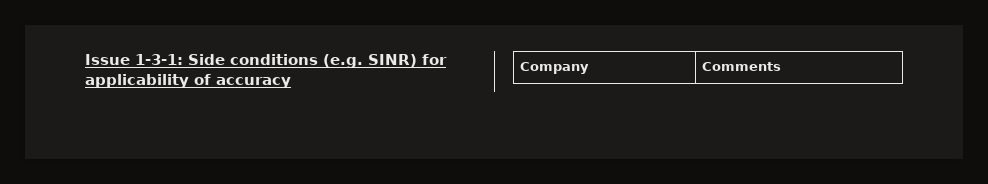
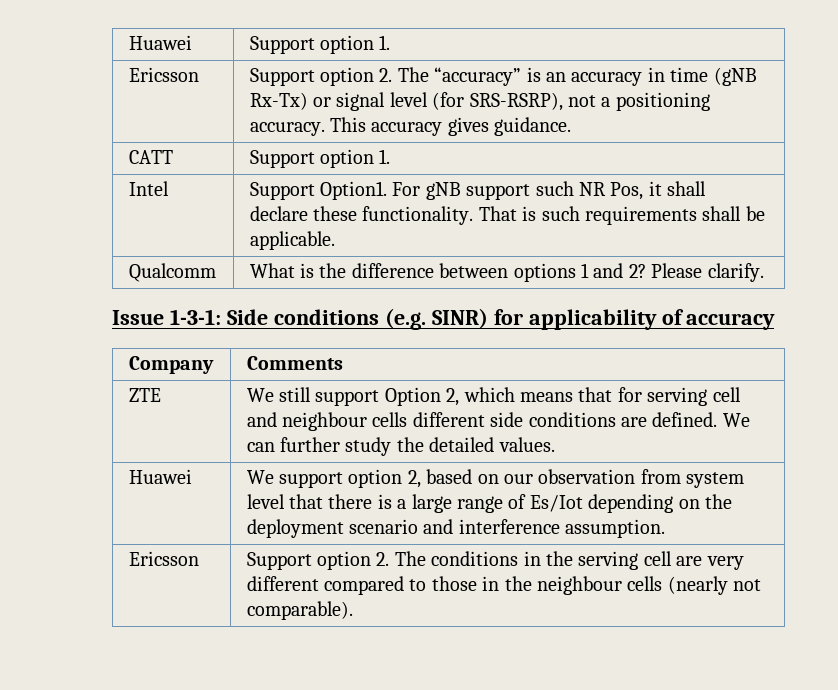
+ Huawei | Support option 1.
+ Ericsson | Support option 2. The “accuracy” is an accuracy in time (gNB Rx-Tx) or signal level (for SRS-RSRP), not a positioning accuracy. This accuracy gives guidance.
+ CATT | Support option 1.
+ Intel | Support Option1. For gNB support such NR Pos, it shall declare these functionality. That is such requirements shall be applicable.
+ Qualcomm | What is the difference between options 1 and 2? Please clarify.
+ ZTE | We still support Option 2, which means that for serving cell and neighbour cells different side conditions are defined. We can further study the detailed values.
+ Huawei | We support option 2, based on our observation from system level that there is a large range of Es/Iot depending on the deployment scenario and interference assumption.
+ Ericsson | Support option 2. The conditions in the serving cell are very different compared to those in the neighbour cells (nearly not comparable).

